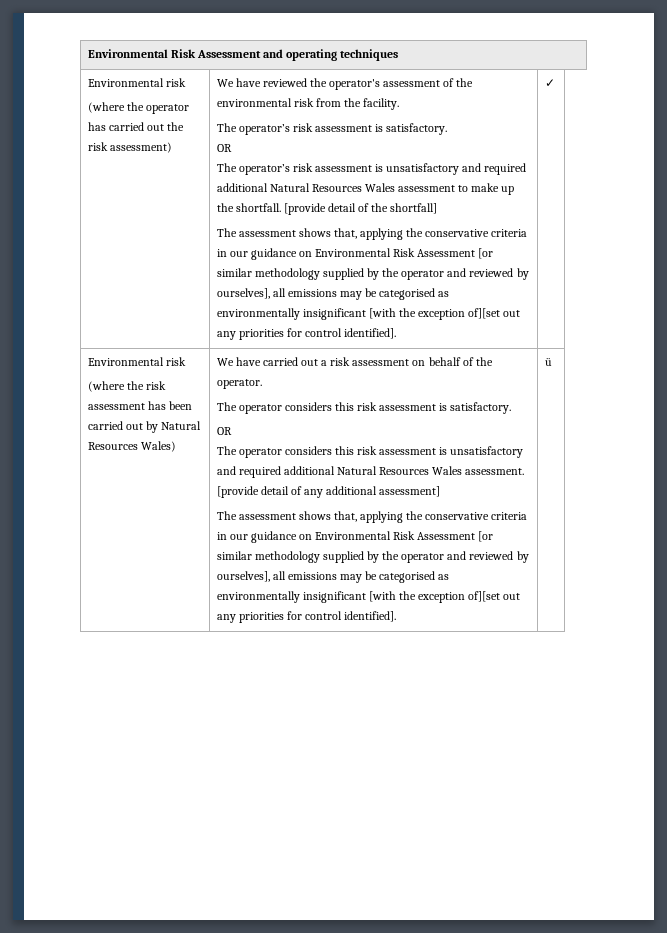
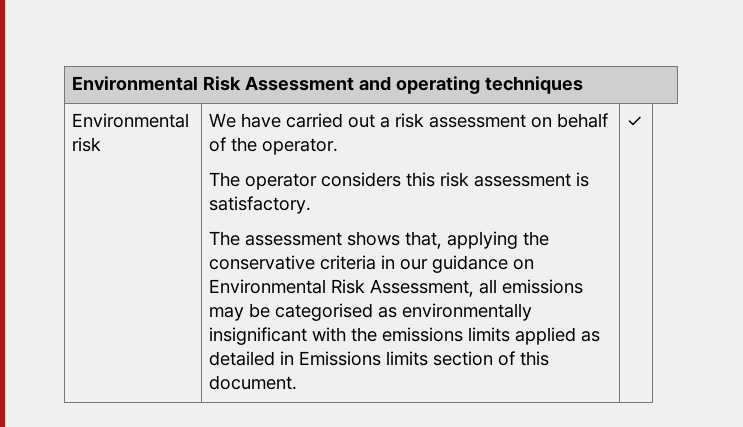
- (where the operator has carried out the risk assessment) | We have reviewed the operator's assessment of the environmental risk from the facility.
- The operator’s risk assessment is satisfactory.
- OR
- The operator’s risk assessment is unsatisfactory and required additional Natural Resources Wales assessment to make up the shortfall. [provide detail of the shortfall]
- The assessment shows that, applying the conservative criteria in our guidance on Environmental Risk Assessment [or similar methodology supplied by the operator and reviewed by ourselves], all emissions may be categorised as environmentally insignificant [with the exception of][set out any priorities for control identified]. | ✓
- Environmental risk
- (where the risk assessment has been carried out by Natural Resources Wales)
  The operator considers this risk assessment is satisfactory.
- OR
- The operator considers this risk assessment is unsatisfactory and required additional Natural Resources Wales assessment. [provide detail of any additional assessment]
- The assessment shows that, applying the conservative criteria in our guidance on Environmental Risk Assessment [or similar methodology supplied by the operator and reviewed by ourselves], all emissions may be categorised as environmentally insignificant [with the exception of][set out any priorities for control identified]. | ü
+ The assessment shows that, applying the conservative criteria in our guidance on Environmental Risk Assessment, all emissions may be categorised as environmentally insignificant with the emissions limits applied as detailed in Emissions limits section of this document. | ✓

